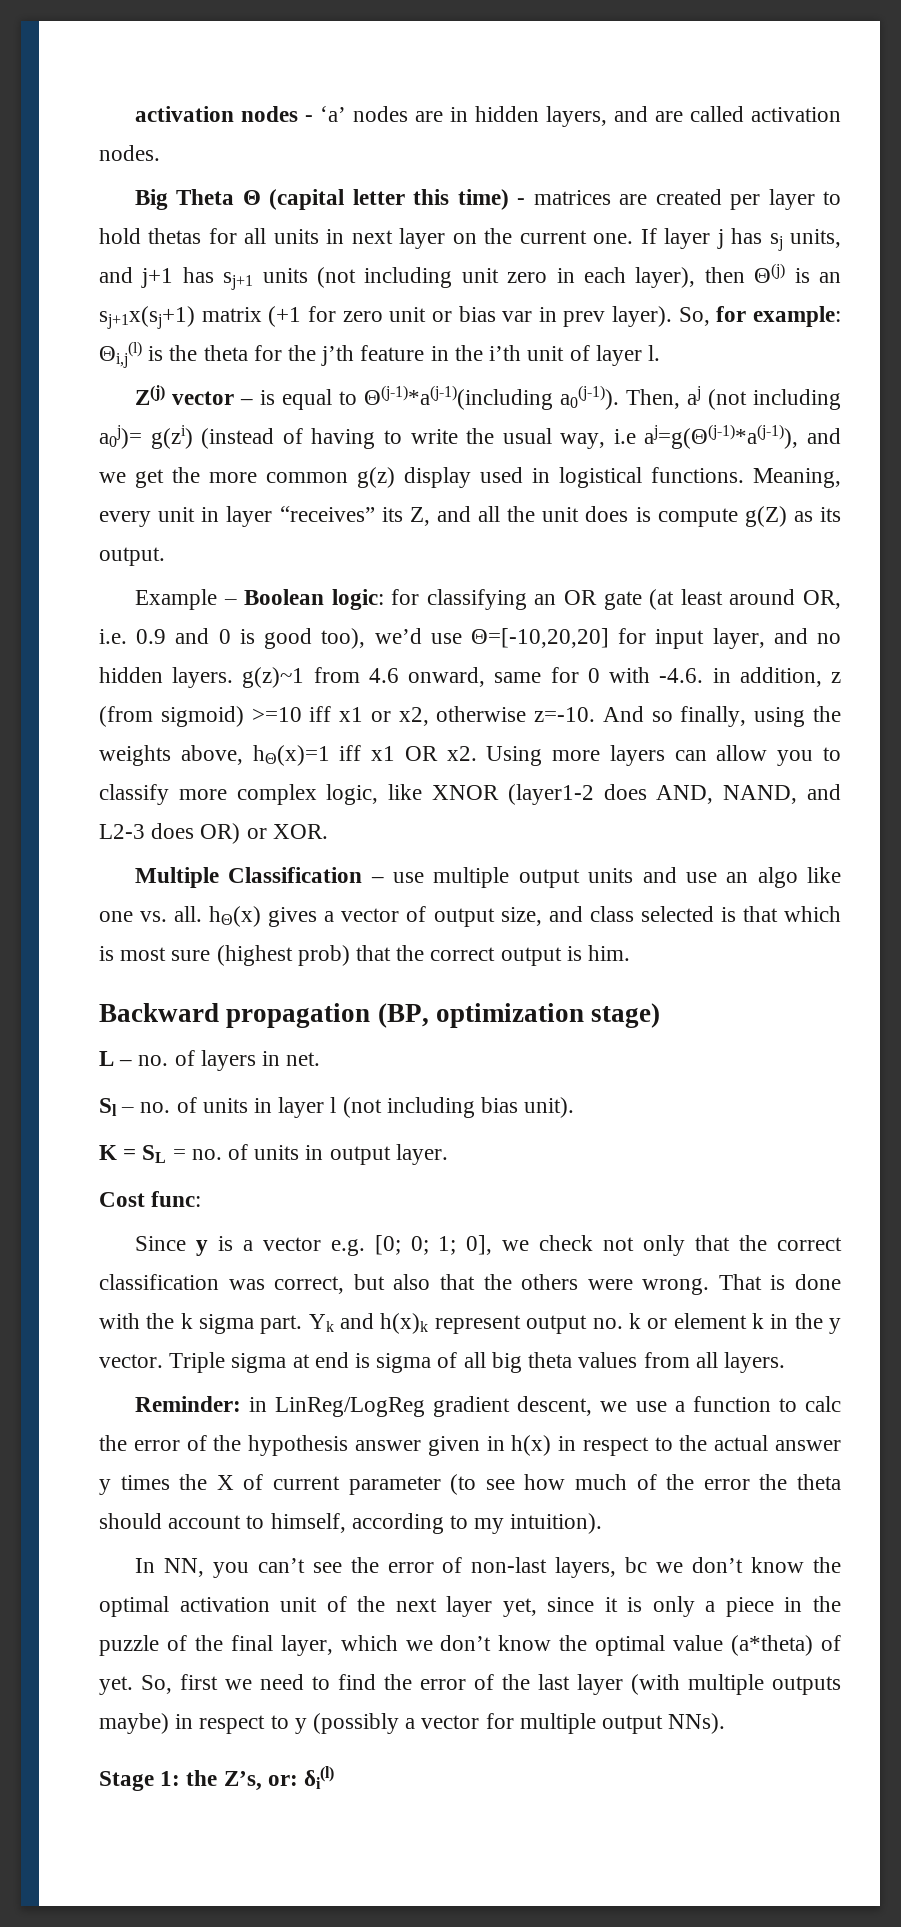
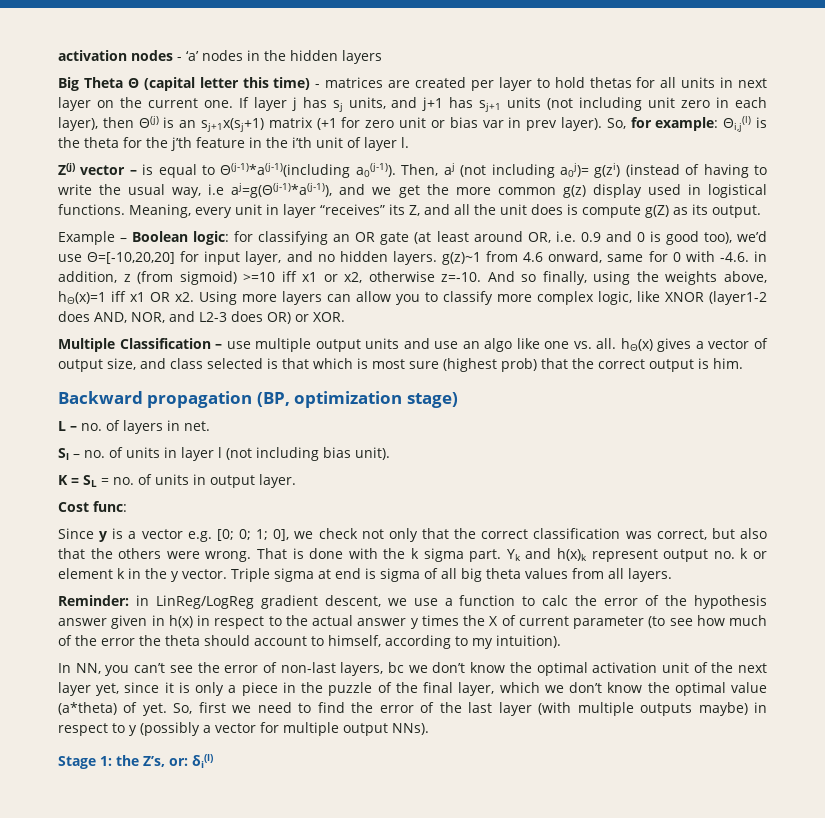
- activation nodes - ‘a’ nodes are in hidden layers, and are called activation nodes.
+ activation nodes - ‘a’ nodes in the hidden layers
- Using more layers can allow you to classify more complex logic, like XNOR (layer1-2 does AND, NAND, and L2-3 does OR) or XOR.
+ Using more layers can allow you to classify more complex logic, like XNOR (layer1-2 does AND, NOR, and L2-3 does OR) or XOR.

